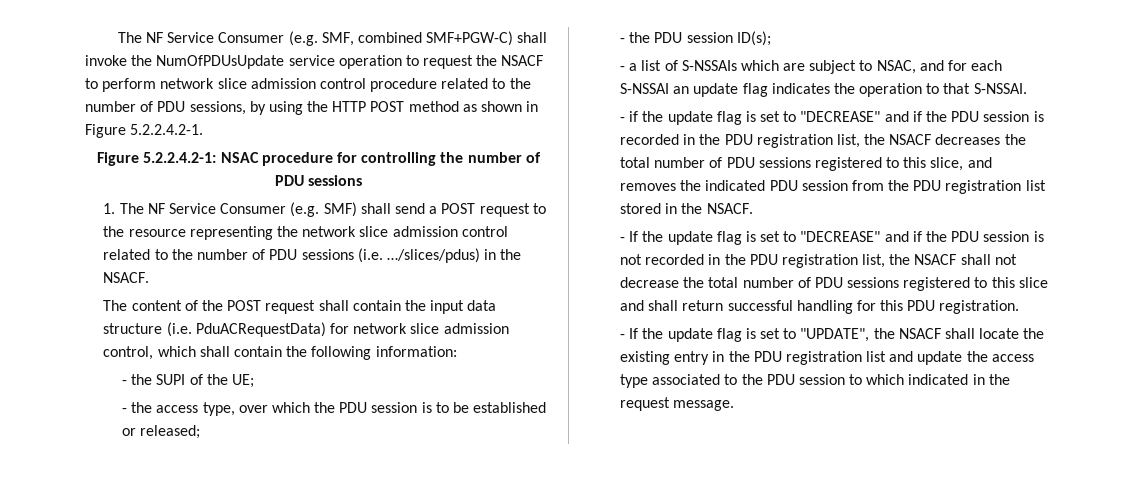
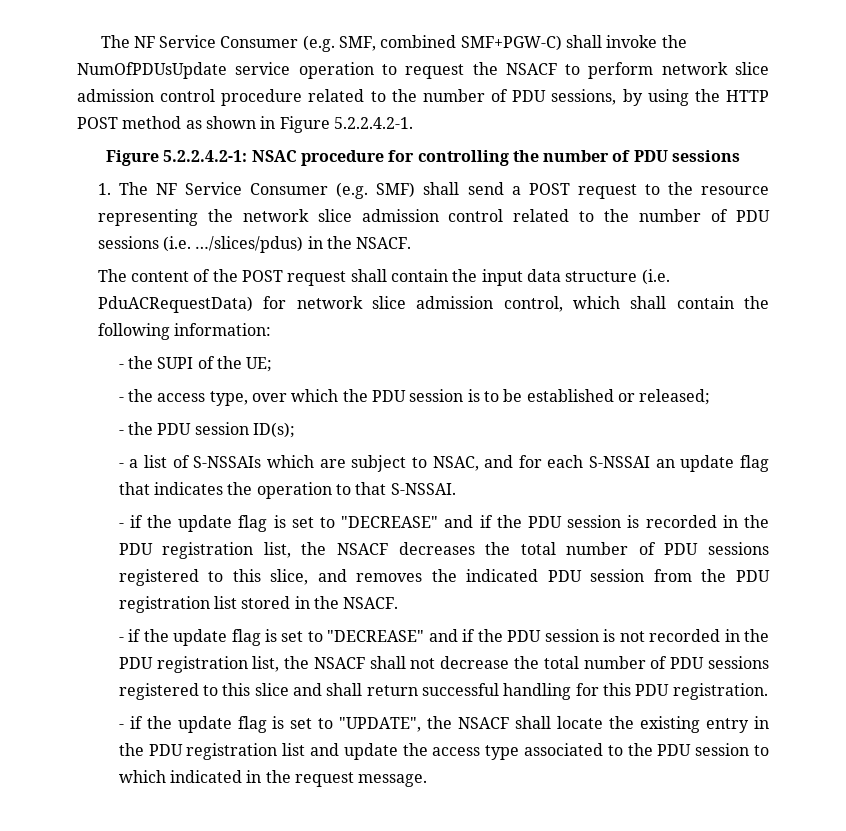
- - a list of S-NSSAIs which are subject to NSAC, and for each S-NSSAI an update flag indicates the operation to that S-NSSAI.
+ - a list of S-NSSAIs which are subject to NSAC, and for each S-NSSAI an update flag that indicates the operation to that S-NSSAI.
- - If the update flag is set to "DECREASE" and if the PDU session is not recorded in the PDU registration list, the NSACF shall not decrease the total number of PDU sessions registered to this slice and shall return successful handling for this PDU registration.
+ - if the update flag is set to "DECREASE" and if the PDU session is not recorded in the PDU registration list, the NSACF shall not decrease the total number of PDU sessions registered to this slice and shall return successful handling for this PDU registration.
- - If the update flag is set to "UPDATE", the NSACF shall locate the existing entry in the PDU registration list and update the access type associated to the PDU session to which indicated in the request message.
+ - if the update flag is set to "UPDATE", the NSACF shall locate the existing entry in the PDU registration list and update the access type associated to the PDU session to which indicated in the request message.

